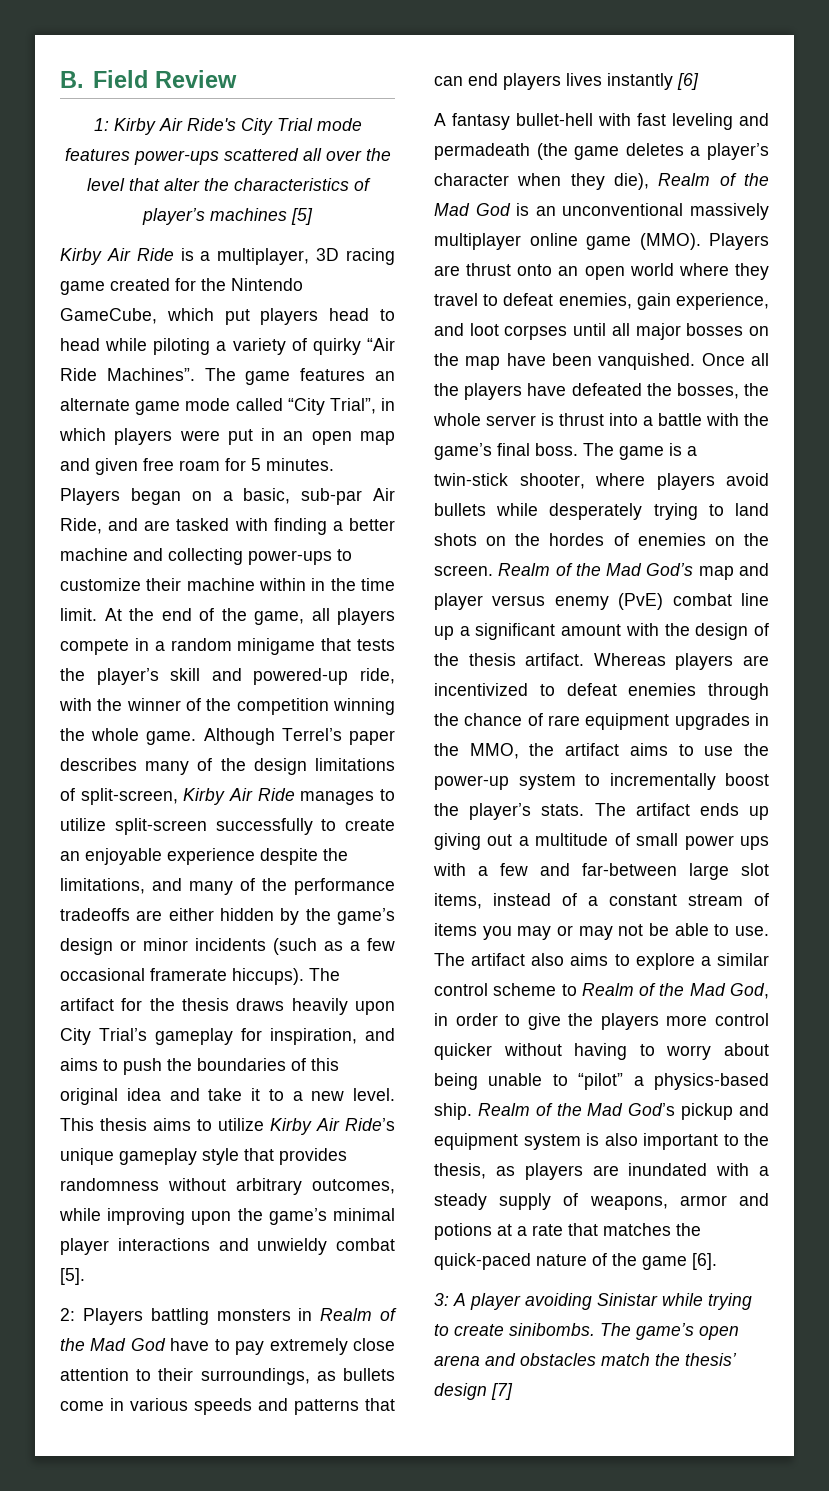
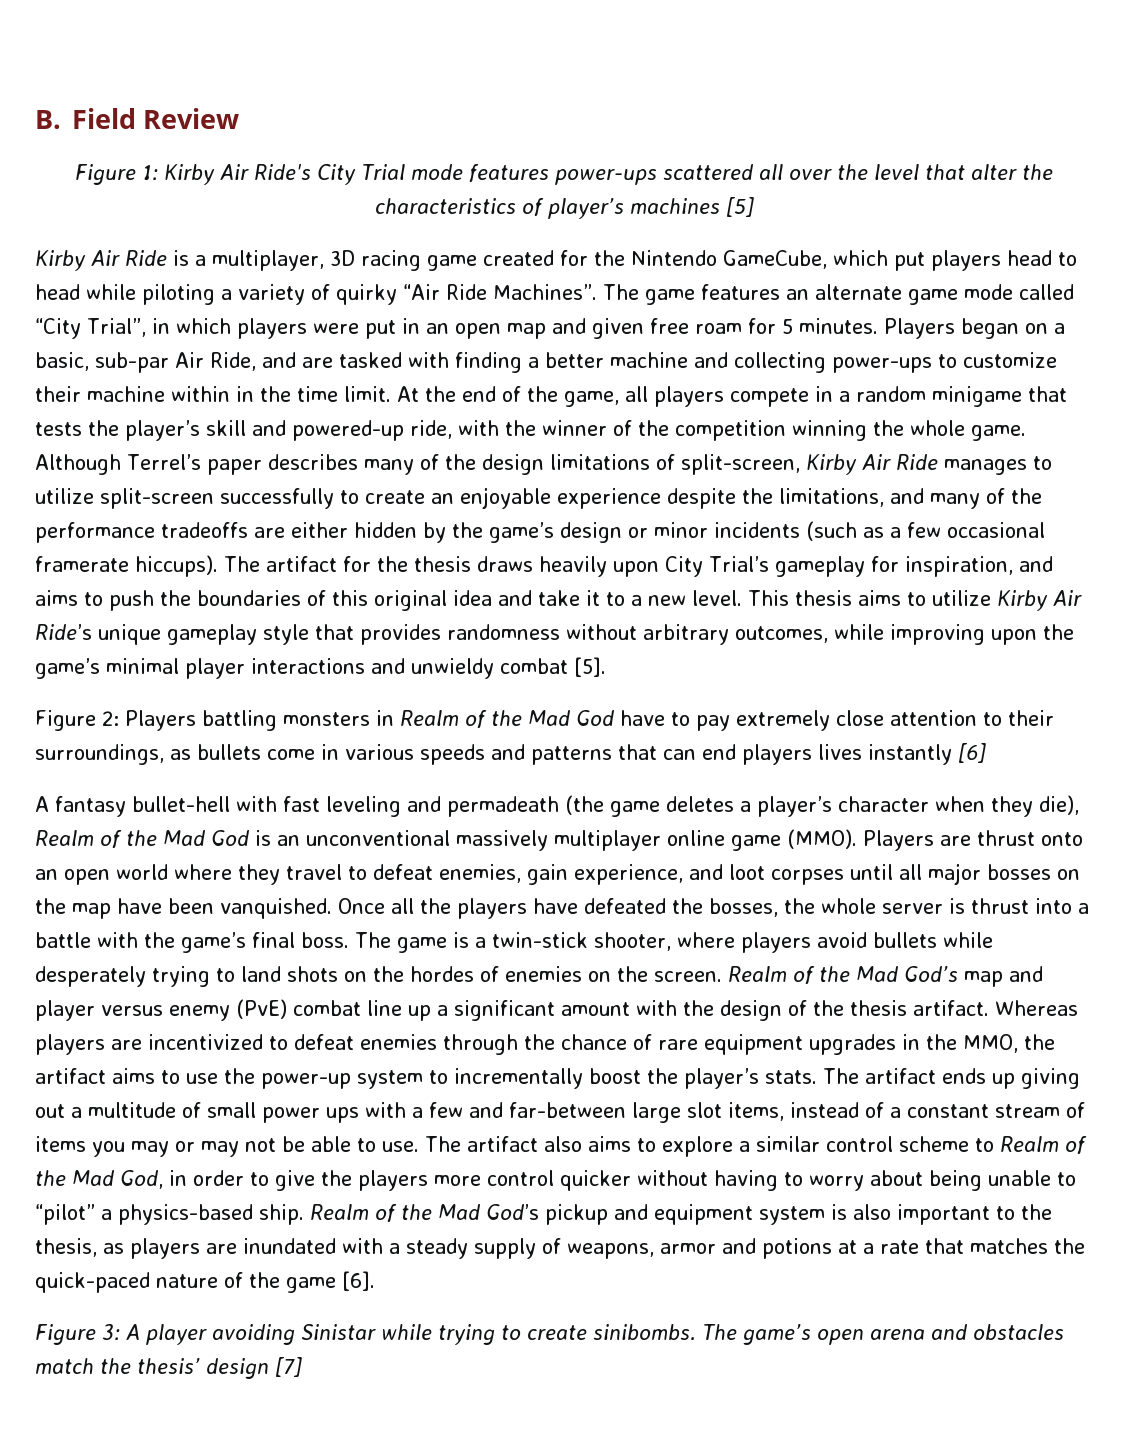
- 1: Kirby Air Ride's City Trial mode features power-ups scattered all over the level that alter the characteristics of player’s machines [5]
+ Figure 1: Kirby Air Ride's City Trial mode features power-ups scattered all over the level that alter the characteristics of player’s machines [5]
- 2: Players battling monsters in Realm of the Mad God have to pay extremely close attention to their surroundings, as bullets come in various speeds and patterns that can end players lives instantly [6]
+ Figure 2: Players battling monsters in Realm of the Mad God have to pay extremely close attention to their surroundings, as bullets come in various speeds and patterns that can end players lives instantly [6]
- 3: A player avoiding Sinistar while trying to create sinibombs.
+ Figure 3: A player avoiding Sinistar while trying to create sinibombs.

